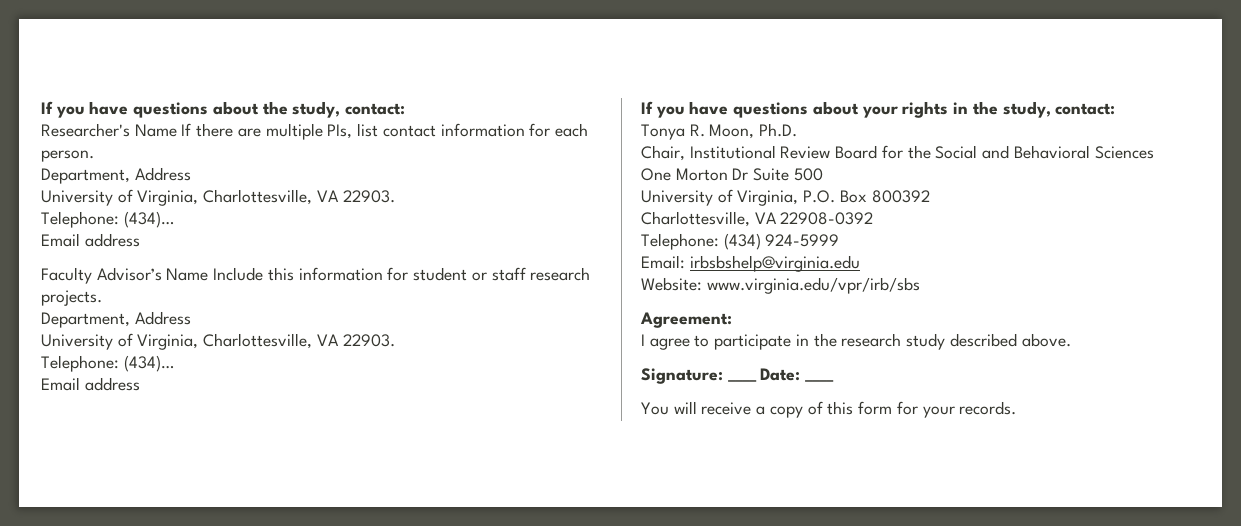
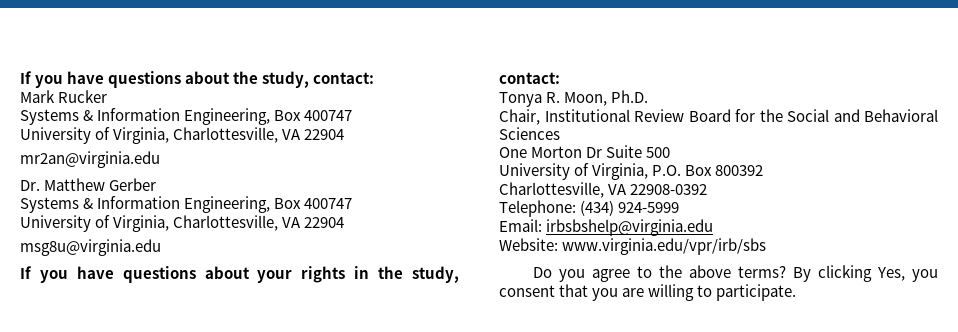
- Researcher's Name If there are multiple PIs, list contact information for each person.
- Department, Address
- University of Virginia, Charlottesville, VA 22903.
- Telephone: (434)…
- Email address
- Faculty Advisor’s Name Include this information for student or staff research projects.
- Department, Address
- University of Virginia, Charlottesville, VA 22903.
- Telephone: (434)…
- Email address
+ Mark Rucker
+ Systems & Information Engineering, Box 400747
+ University of Virginia, Charlottesville, VA 22904
+ mr2an@virginia.edu
+ Dr. Matthew Gerber
+ Systems & Information Engineering, Box 400747
+ University of Virginia, Charlottesville, VA 22904
+ msg8u@virginia.edu
- Agreement:
- I agree to participate in the research study described above.
- Signature: ____ Date: ____
- You will receive a copy of this form for your records.
+ Do you agree to the above terms? By clicking Yes, you consent that you are willing to participate.

